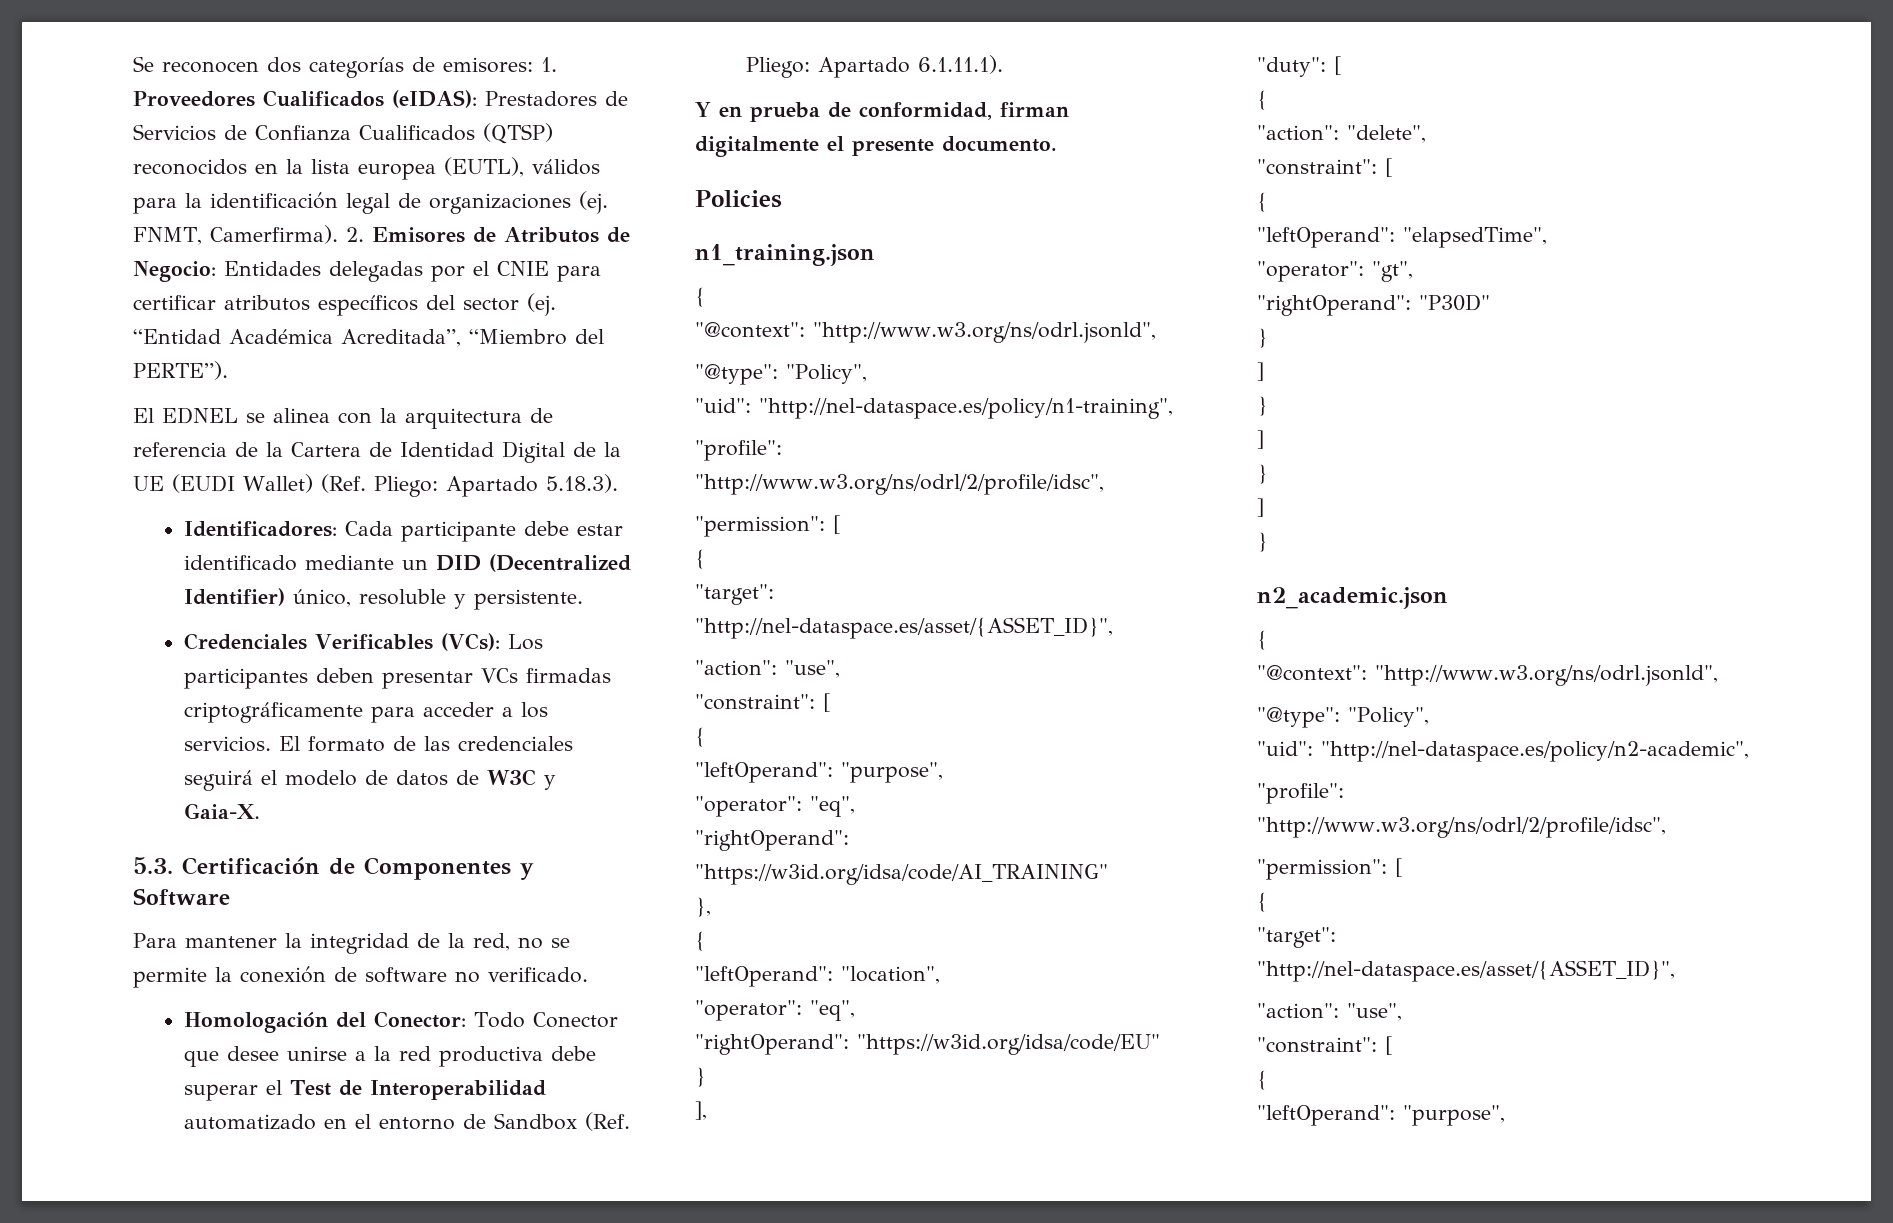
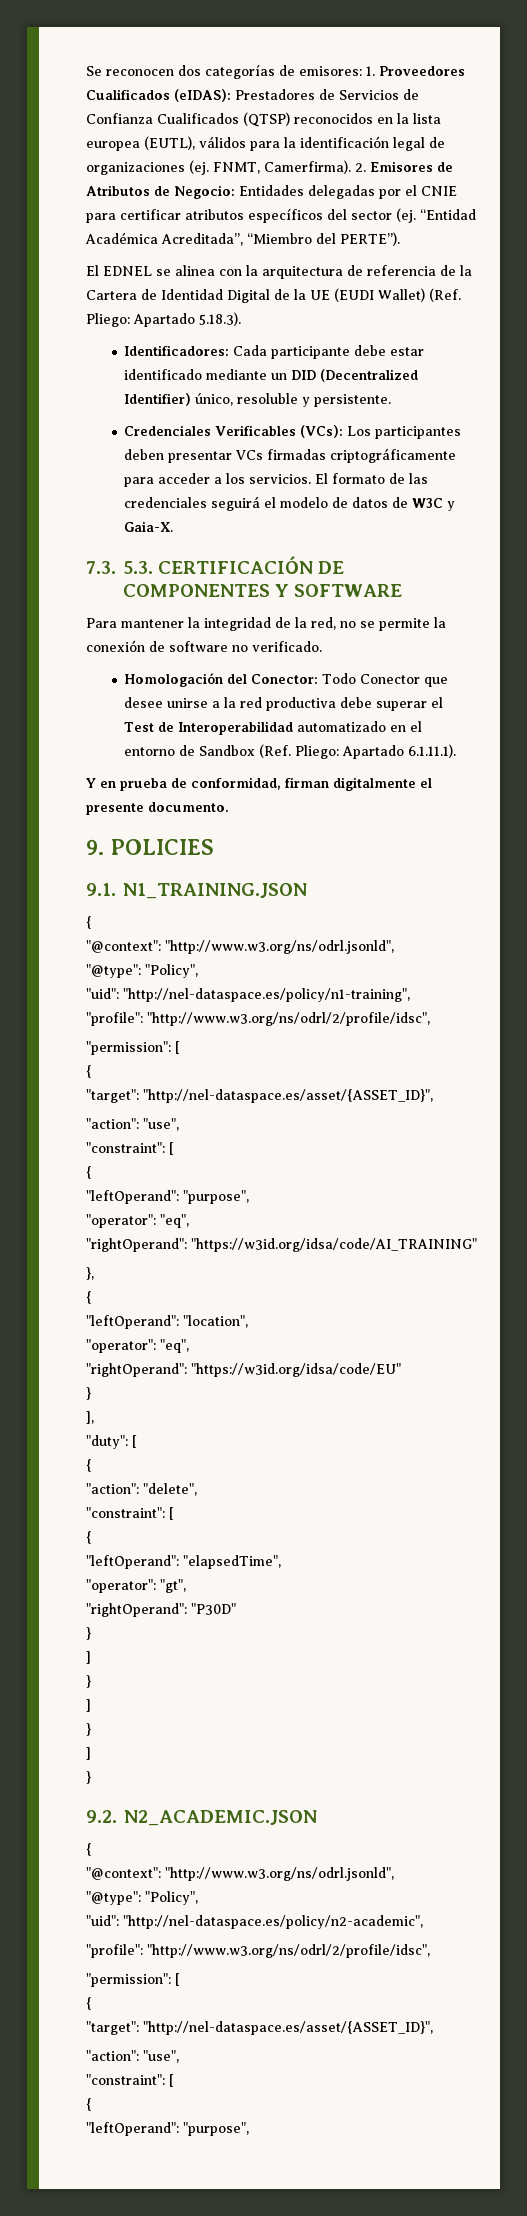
- 5.3. Certificación de Componentes y Software
+ 7.3. 5.3. CERTIFICACIÓN DE COMPONENTES Y SOFTWARE
- Policies
- n1_training.json
+ 9. POLICIES
+ 9.1. N1_TRAINING.JSON
- n2_academic.json
+ 9.2. N2_ACADEMIC.JSON

